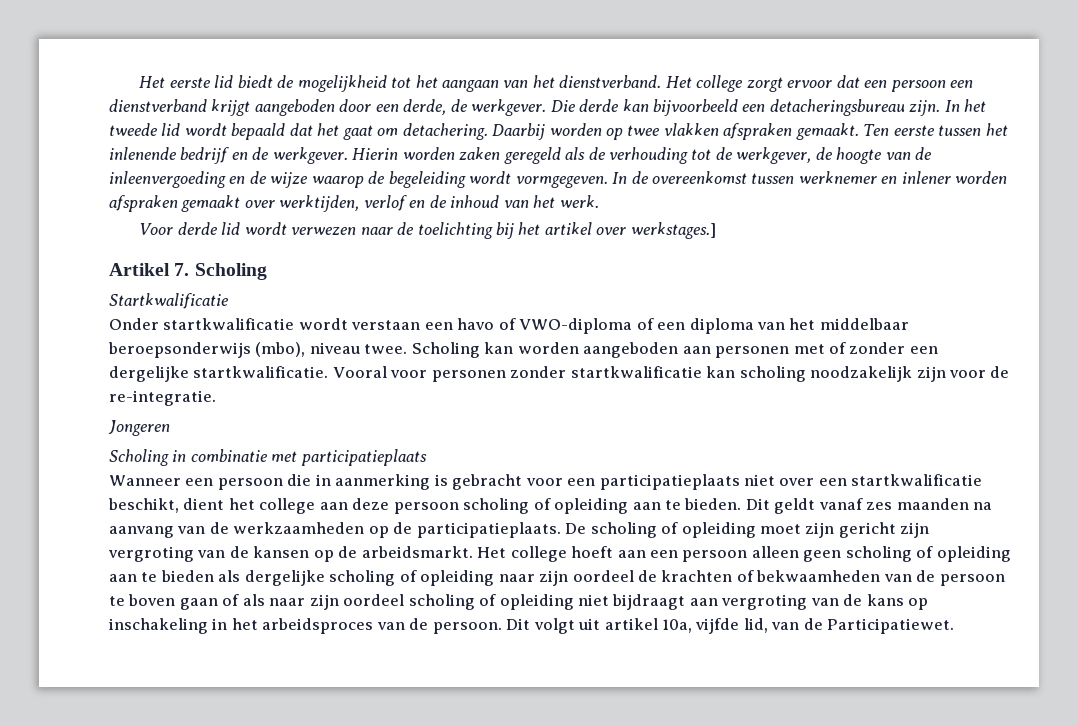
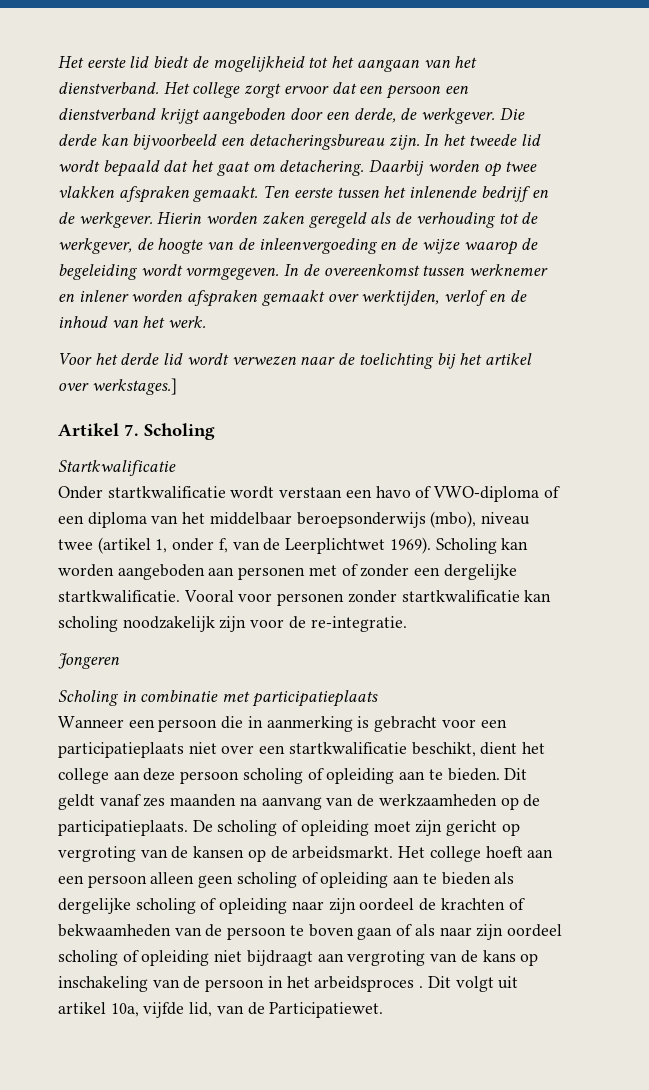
- Voor derde lid wordt verwezen naar de toelichting bij het artikel over werkstages.]
+ Voor het derde lid wordt verwezen naar de toelichting bij het artikel over werkstages.]
- Onder startkwalificatie wordt verstaan een havo of VWO-diploma of een diploma van het middelbaar beroepsonderwijs (mbo), niveau twee.
+ Onder startkwalificatie wordt verstaan een havo of VWO-diploma of een diploma van het middelbaar beroepsonderwijs (mbo), niveau twee (artikel 1, onder f, van de Leerplichtwet 1969).
- De scholing of opleiding moet zijn gericht zijn vergroting van de kansen op de arbeidsmarkt.
+ De scholing of opleiding moet zijn gericht op vergroting van de kansen op de arbeidsmarkt.
- Het college hoeft aan een persoon alleen geen scholing of opleiding aan te bieden als dergelijke scholing of opleiding naar zijn oordeel de krachten of bekwaamheden van de persoon te boven gaan of als naar zijn oordeel scholing of opleiding niet bijdraagt aan vergroting van de kans op inschakeling in het arbeidsproces van de persoon.
+ Het college hoeft aan een persoon alleen geen scholing of opleiding aan te bieden als dergelijke scholing of opleiding naar zijn oordeel de krachten of bekwaamheden van de persoon te boven gaan of als naar zijn oordeel scholing of opleiding niet bijdraagt aan vergroting van de kans op inschakeling van de persoon in het arbeidsproces .

